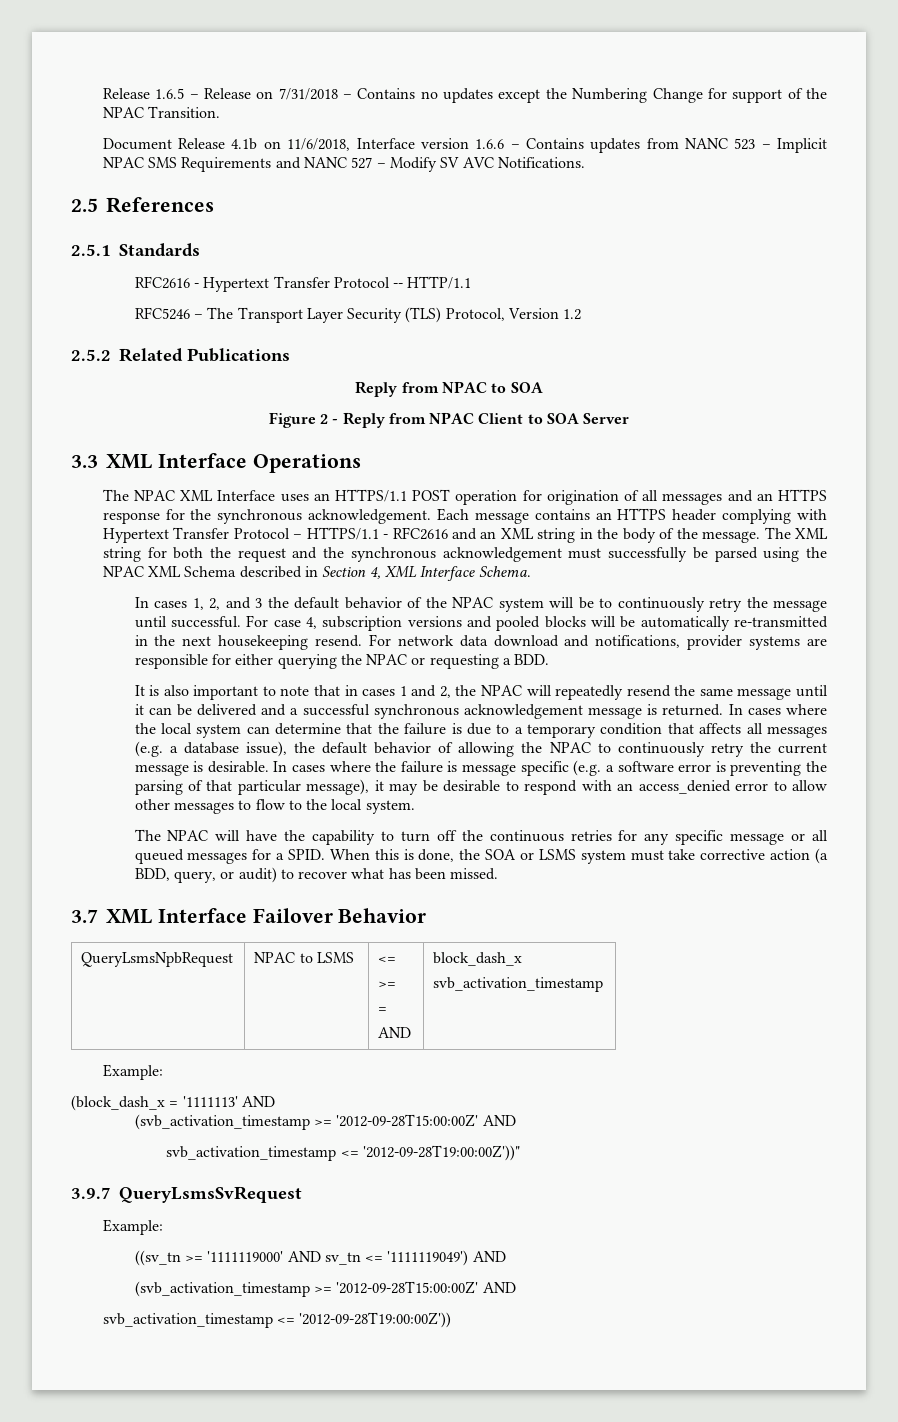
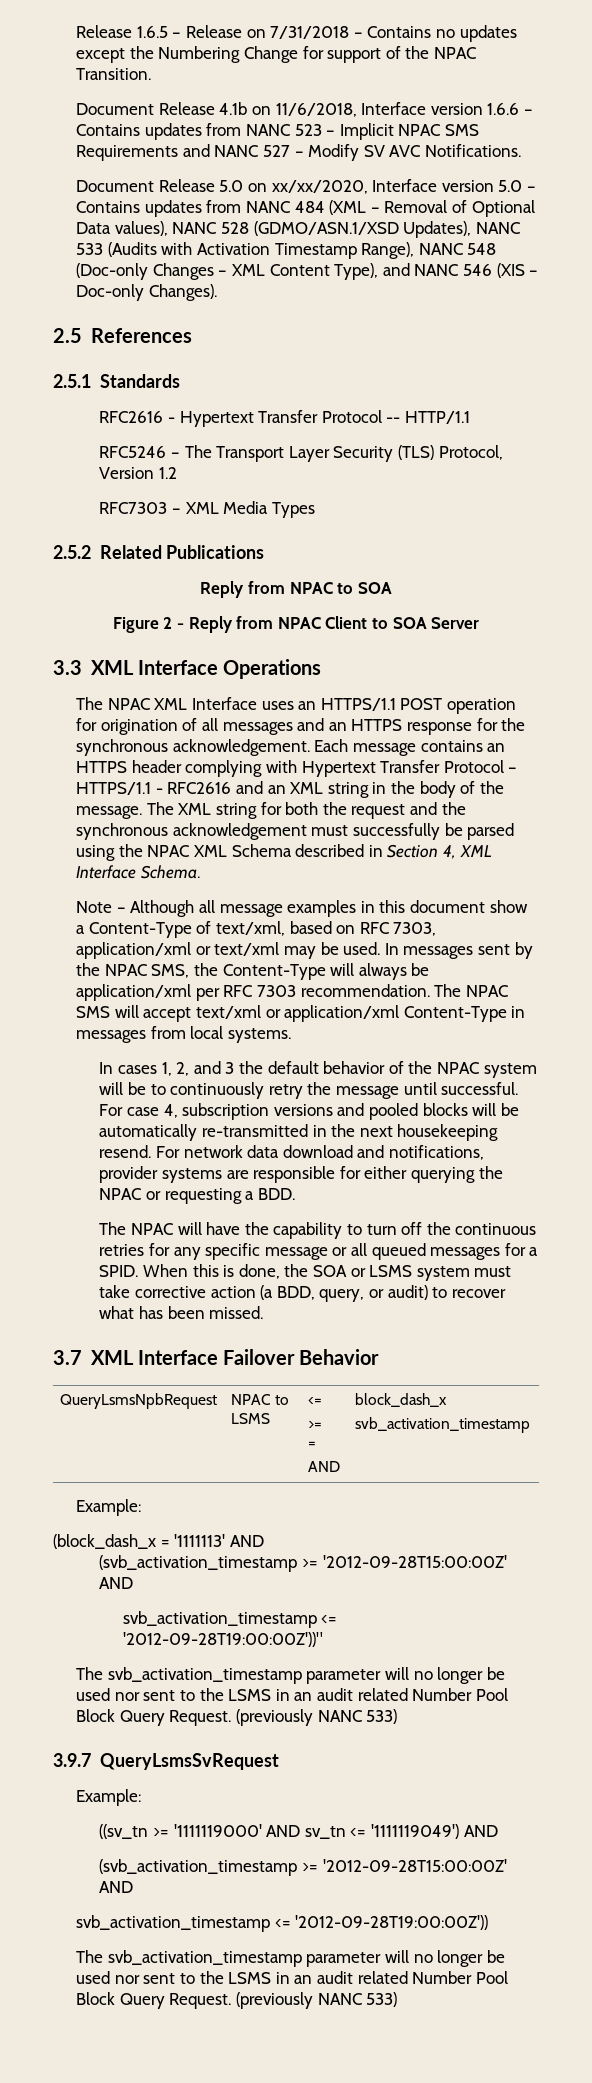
+ Document Release 5.0 on xx/xx/2020, Interface version 5.0 – Contains updates from NANC 484 (XML – Removal of Optional Data values), NANC 528 (GDMO/ASN.1/XSD Updates), NANC 533 (Audits with Activation Timestamp Range), NANC 548 (Doc-only Changes – XML Content Type), and NANC 546 (XIS – Doc-only Changes).
+ RFC7303 – XML Media Types
+ Note – Although all message examples in this document show a Content-Type of text/xml, based on RFC 7303, application/xml or text/xml may be used. In messages sent by the NPAC SMS, the Content-Type will always be application/xml per RFC 7303 recommendation. The NPAC SMS will accept text/xml or application/xml Content-Type in messages from local systems.
- It is also important to note that in cases 1 and 2, the NPAC will repeatedly resend the same message until it can be delivered and a successful synchronous acknowledgement message is returned. In cases where the local system can determine that the failure is due to a temporary condition that affects all messages (e.g. a database issue), the default behavior of allowing the NPAC to continuously retry the current message is desirable. In cases where the failure is message specific (e.g. a software error is preventing the parsing of that particular message), it may be desirable to respond with an access_denied error to allow other messages to flow to the local system.
  svb_activation_timestamp <= '2012-09-28T19:00:00Z'))"
+ The svb_activation_timestamp parameter will no longer be used nor sent to the LSMS in an audit related Number Pool Block Query Request. (previously NANC 533)
  svb_activation_timestamp <= '2012-09-28T19:00:00Z'))
+ The svb_activation_timestamp parameter will no longer be used nor sent to the LSMS in an audit related Number Pool Block Query Request. (previously NANC 533)

